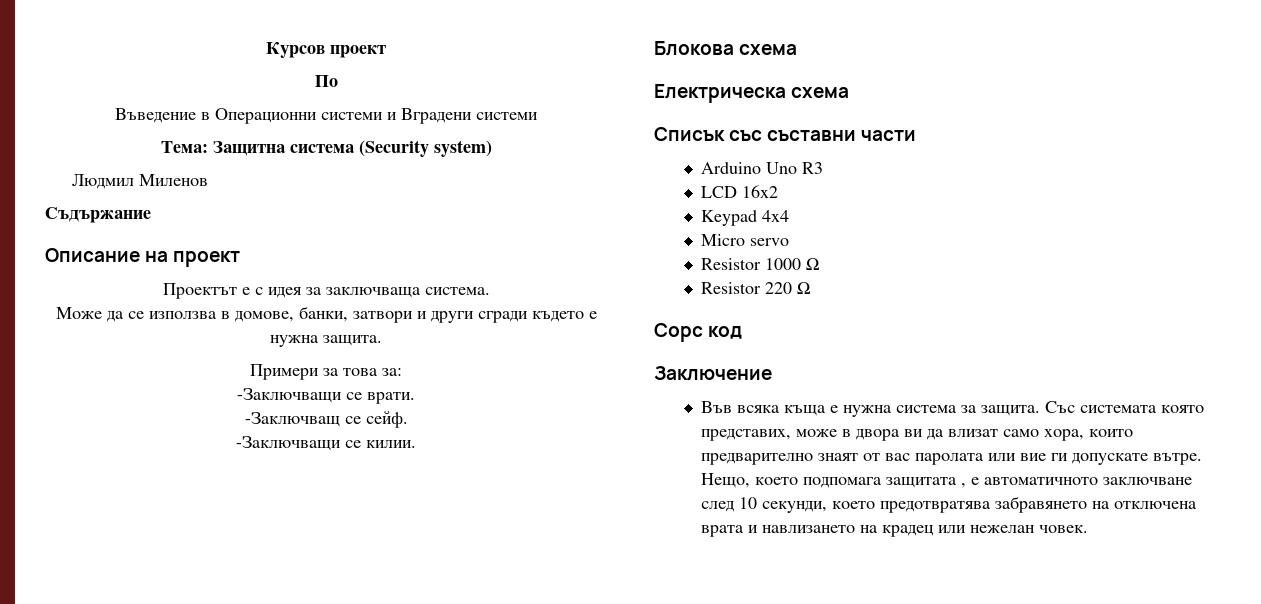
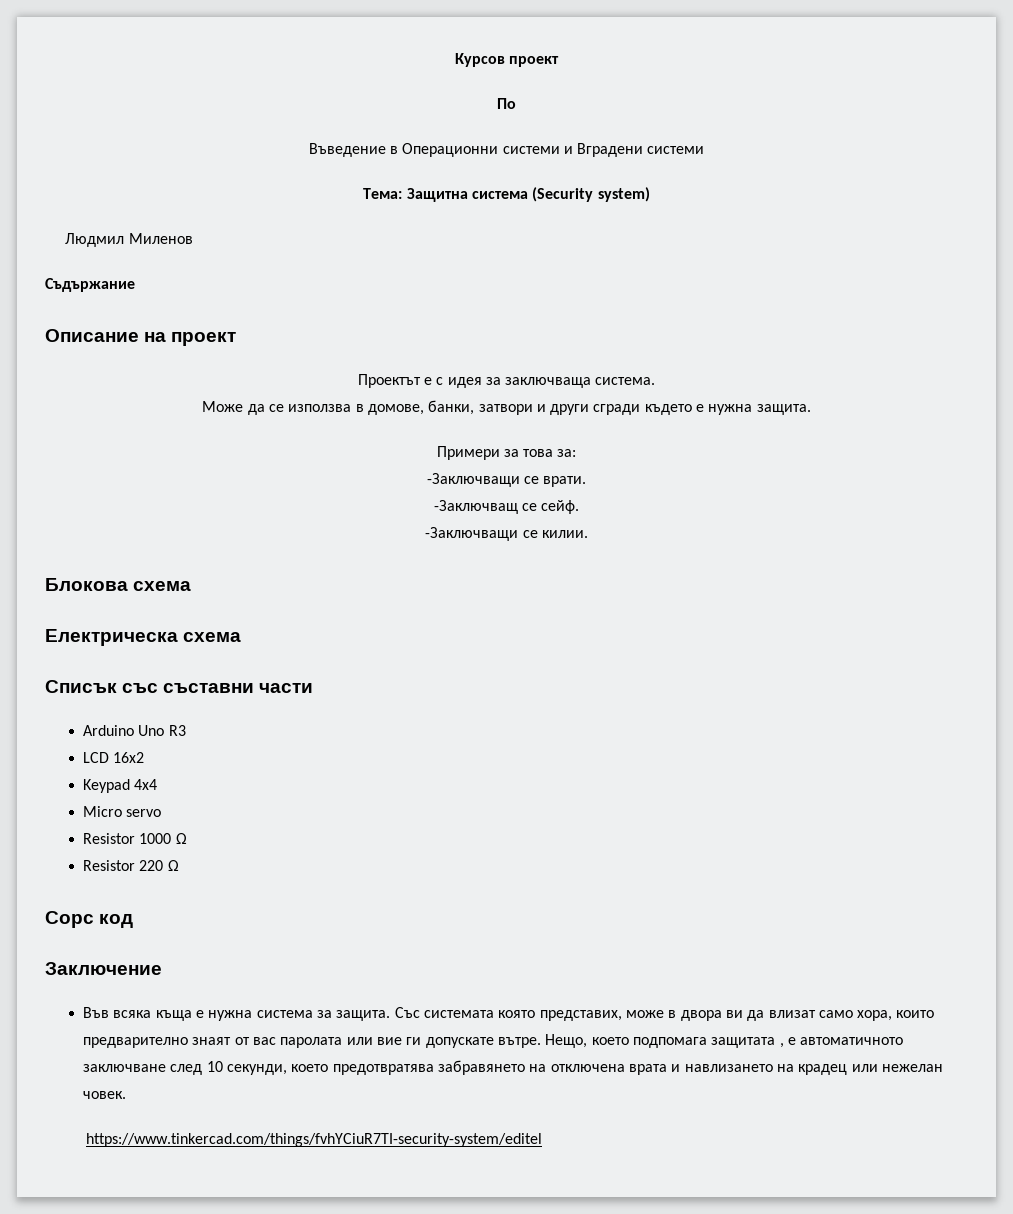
+ https://www.tinkercad.com/things/fvhYCiuR7TI-security-system/editel

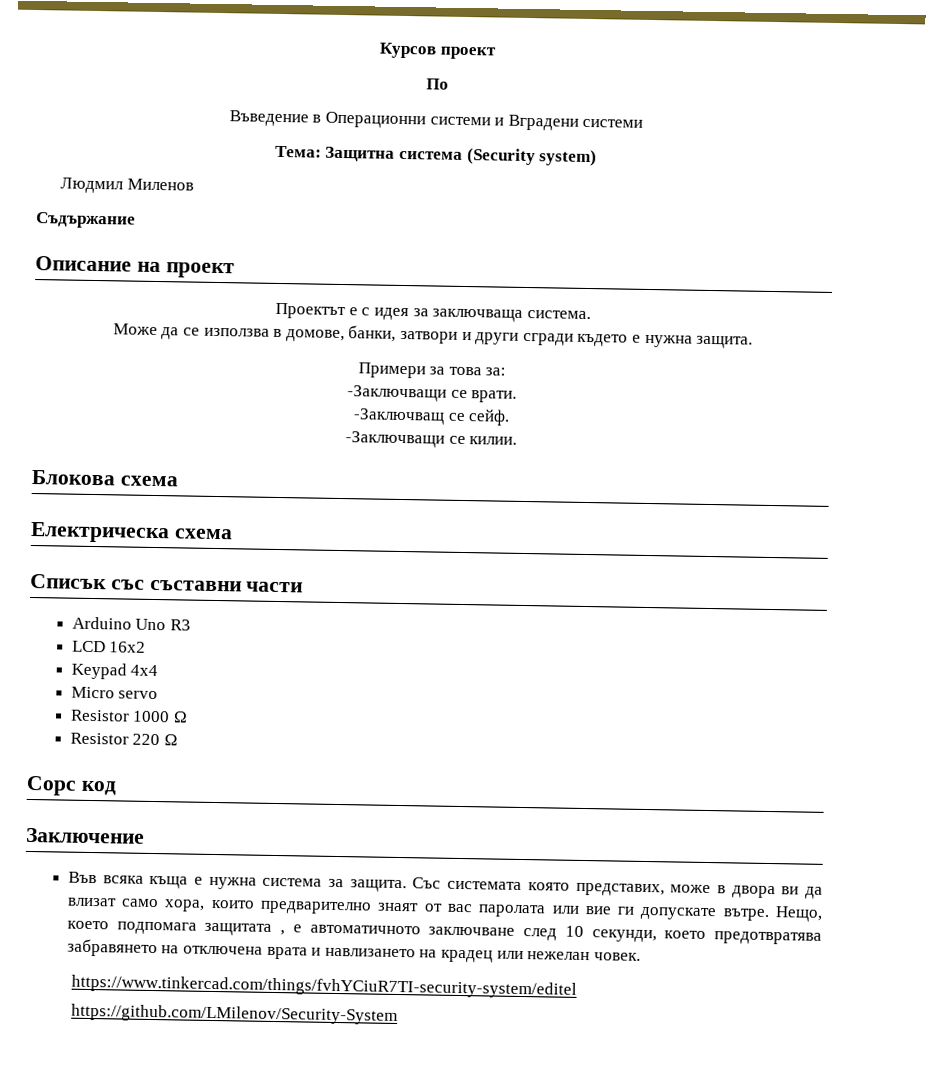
+ https://github.com/LMilenov/Security-System

